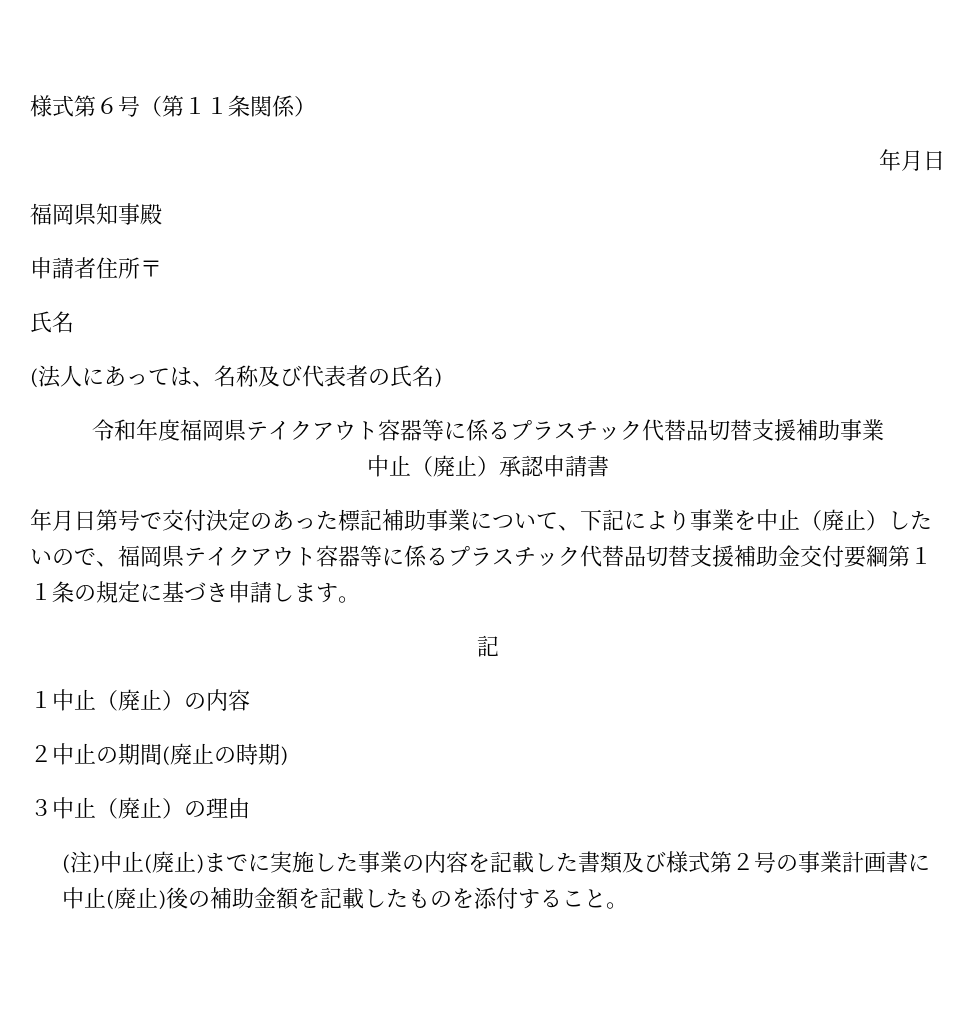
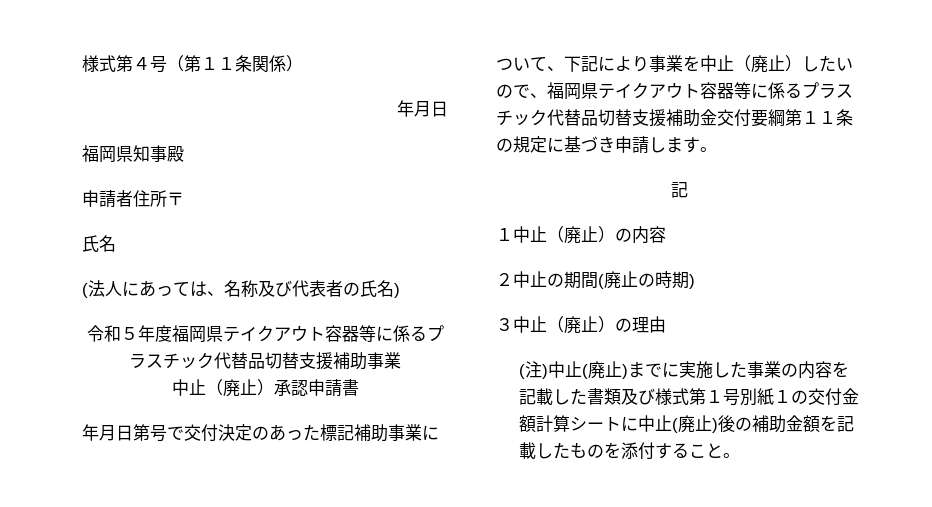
- 様式第６号（第１１条関係）
+ 様式第４号（第１１条関係）
- 令和年度福岡県テイクアウト容器等に係るプラスチック代替品切替支援補助事業
+ 令和５年度福岡県テイクアウト容器等に係るプラスチック代替品切替支援補助事業
- (注)中止(廃止)までに実施した事業の内容を記載した書類及び様式第２号の事業計画書に中止(廃止)後の補助金額を記載したものを添付すること。
+ (注)中止(廃止)までに実施した事業の内容を記載した書類及び様式第１号別紙１の交付金額計算シートに中止(廃止)後の補助金額を記載したものを添付すること。

